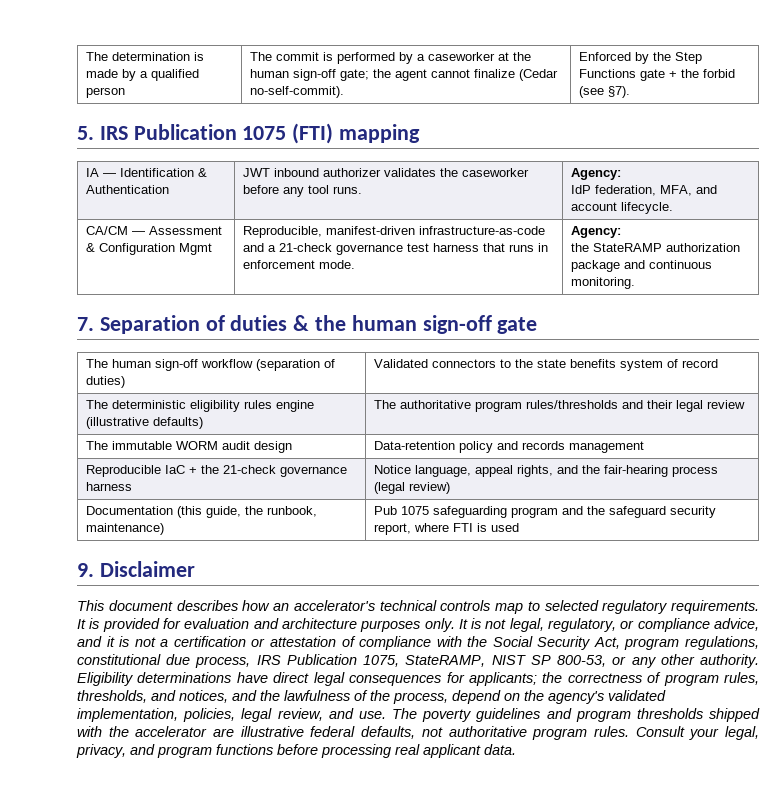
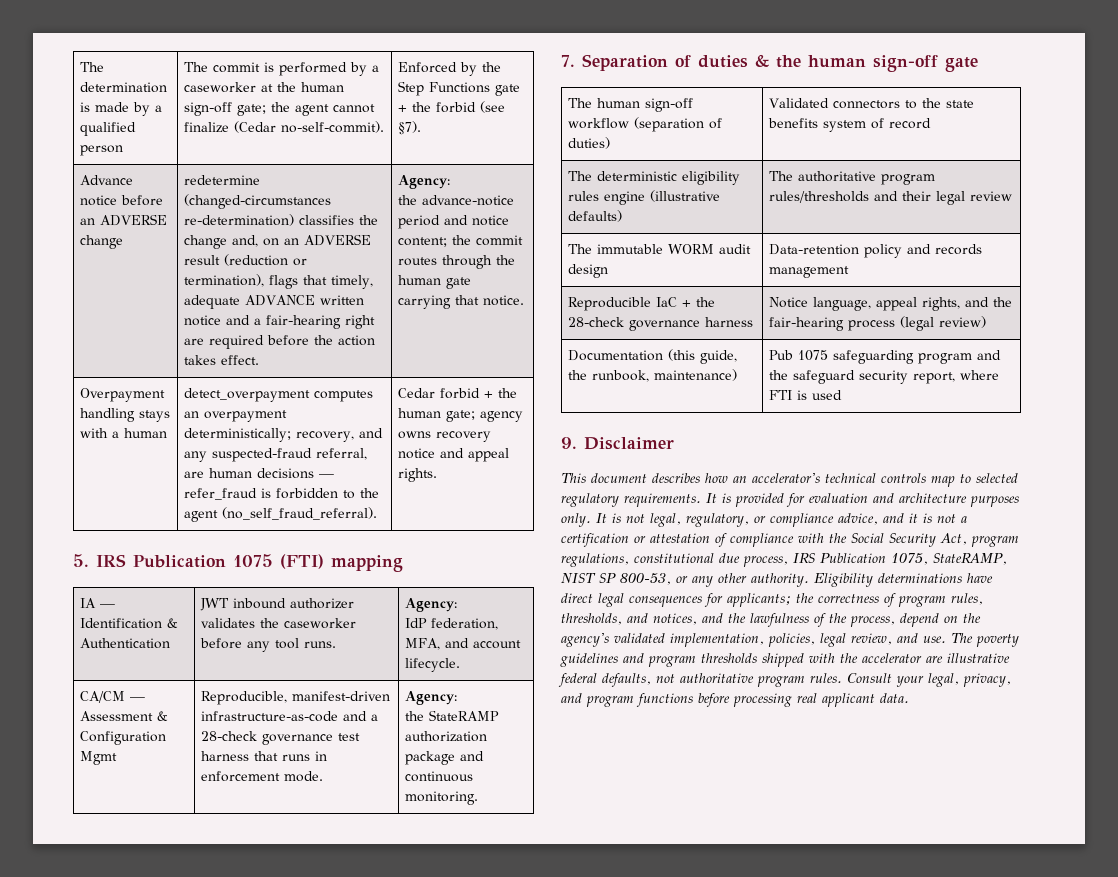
+ Advance notice before an ADVERSE change | redetermine (changed-circumstances re-determination) classifies the change and, on an ADVERSE result (reduction or termination), flags that timely, adequate ADVANCE written notice and a fair-hearing right are required before the action takes effect. | Agency:
+ the advance-notice period and notice content; the commit routes through the human gate carrying that notice.
+ Overpayment handling stays with a human | detect_overpayment computes an overpayment deterministically; recovery, and any suspected-fraud referral, are human decisions — refer_fraud is forbidden to the agent (no_self_fraud_referral). | Cedar forbid + the human gate; agency owns recovery notice and appeal rights.
- CA/CM — Assessment & Configuration Mgmt | Reproducible, manifest-driven infrastructure-as-code and a 21-check governance test harness that runs in enforcement mode. | Agency:
+ CA/CM — Assessment & Configuration Mgmt | Reproducible, manifest-driven infrastructure-as-code and a 28-check governance test harness that runs in enforcement mode. | Agency:
- Reproducible IaC + the 21-check governance harness | Notice language, appeal rights, and the fair-hearing process (legal review)
+ Reproducible IaC + the 28-check governance harness | Notice language, appeal rights, and the fair-hearing process (legal review)

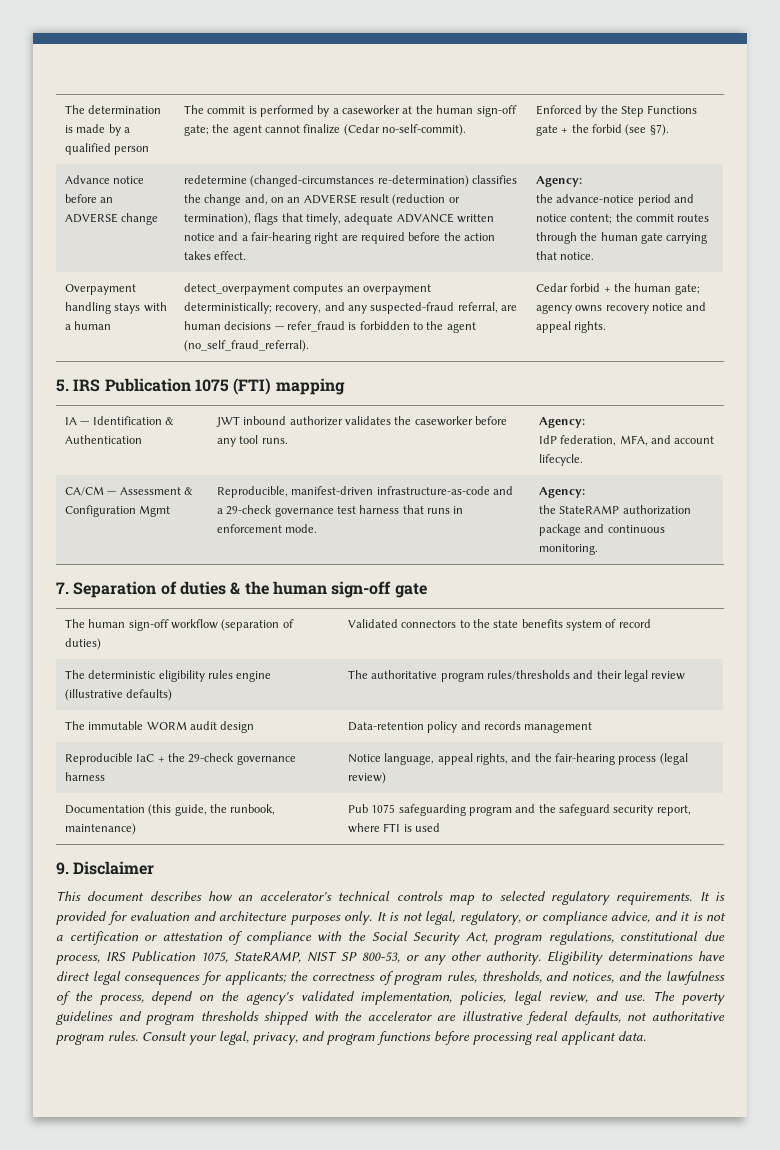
- CA/CM — Assessment & Configuration Mgmt | Reproducible, manifest-driven infrastructure-as-code and a 28-check governance test harness that runs in enforcement mode. | Agency:
+ CA/CM — Assessment & Configuration Mgmt | Reproducible, manifest-driven infrastructure-as-code and a 29-check governance test harness that runs in enforcement mode. | Agency:
- Reproducible IaC + the 28-check governance harness | Notice language, appeal rights, and the fair-hearing process (legal review)
+ Reproducible IaC + the 29-check governance harness | Notice language, appeal rights, and the fair-hearing process (legal review)

